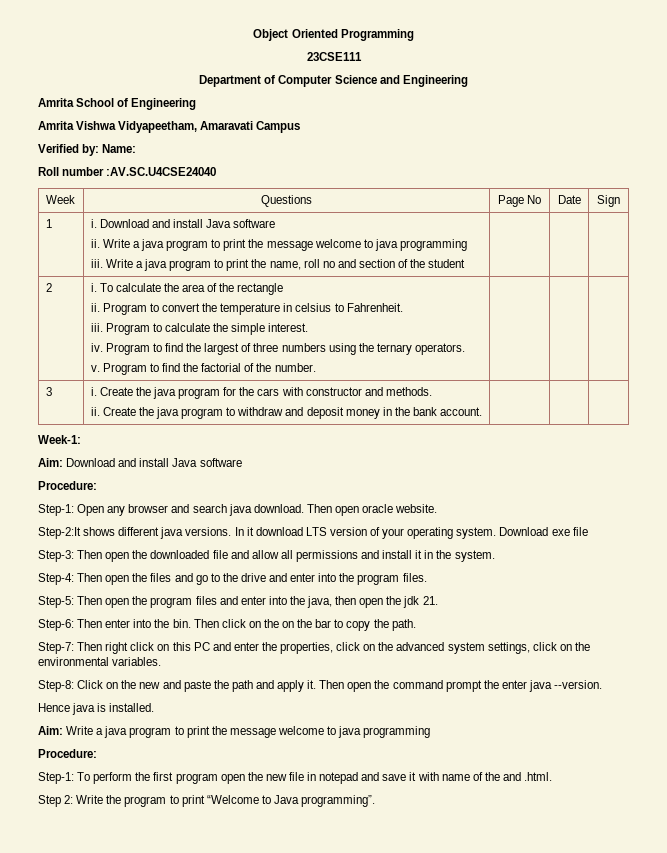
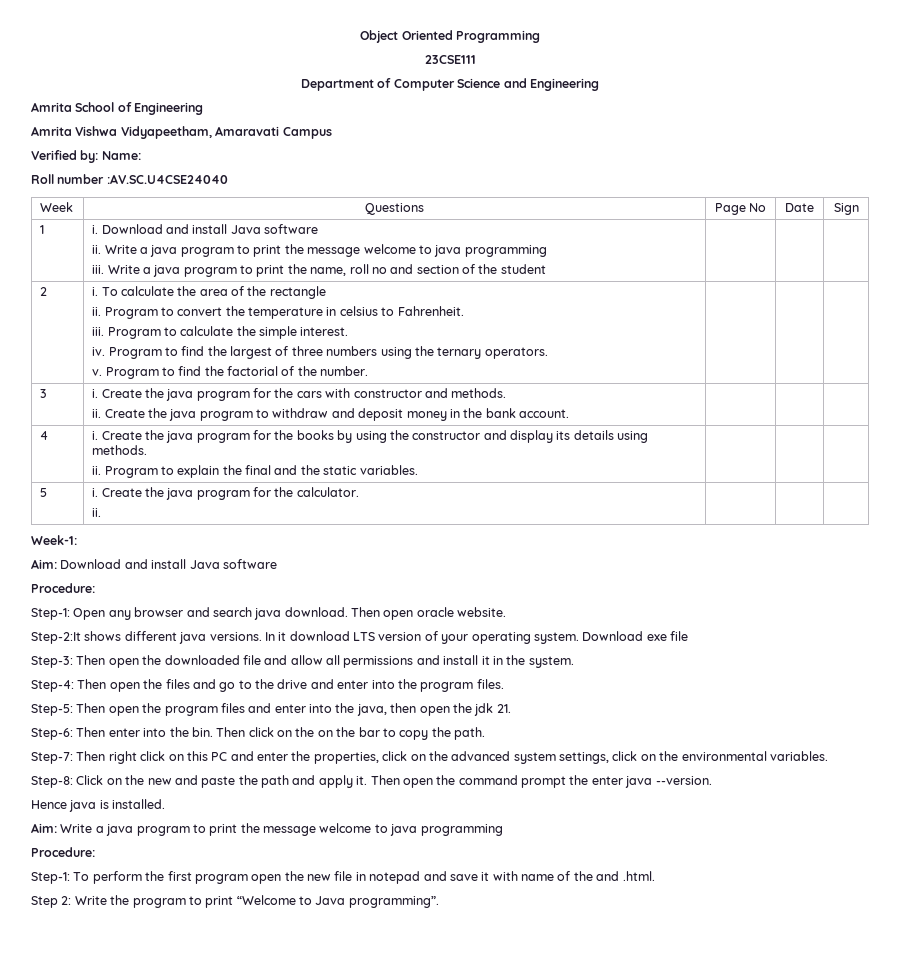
+ 4 | i. Create the java program for the books by using the constructor and display its details using methods.
+ ii. Program to explain the final and the static variables. | | |
+ 5 | i. Create the java program for the calculator.
+ ii. | | |

